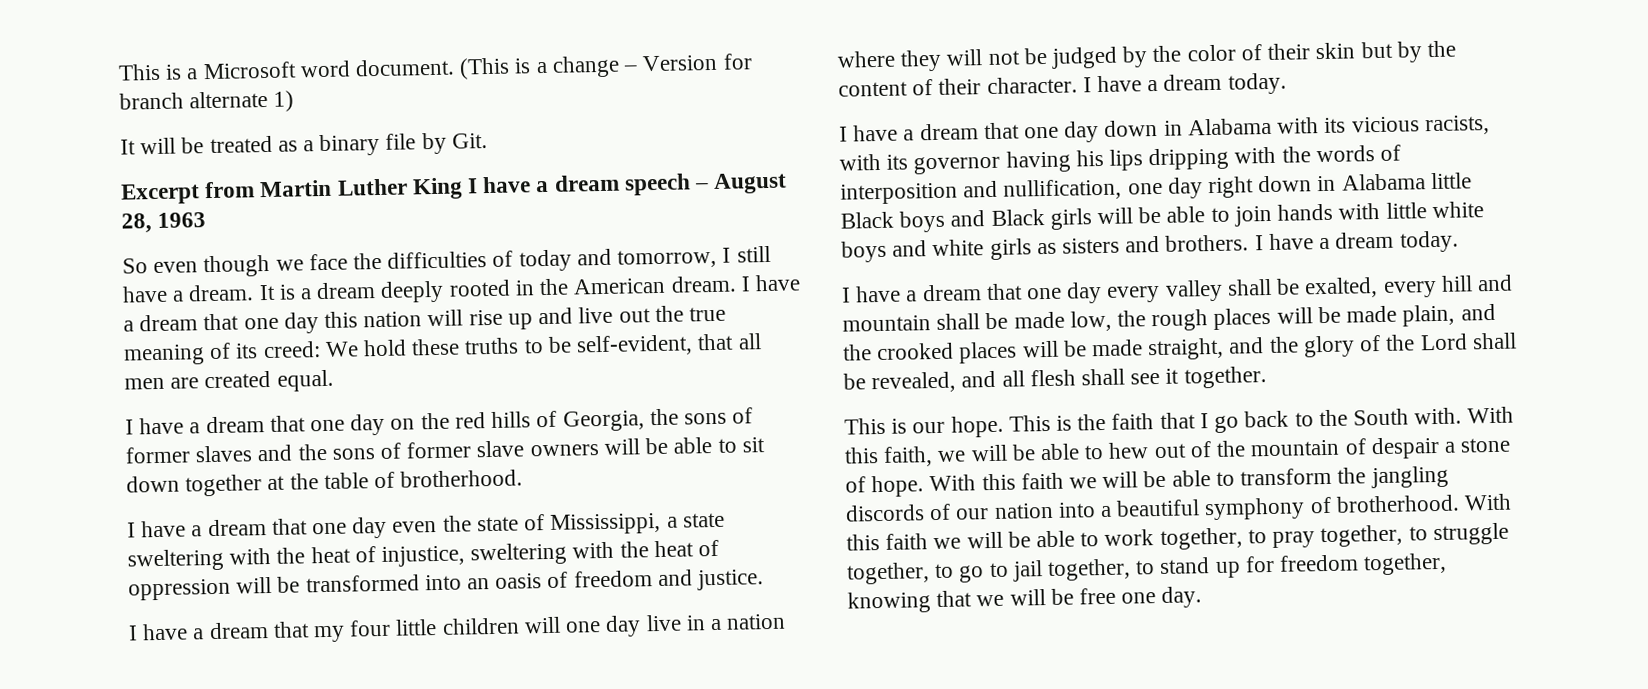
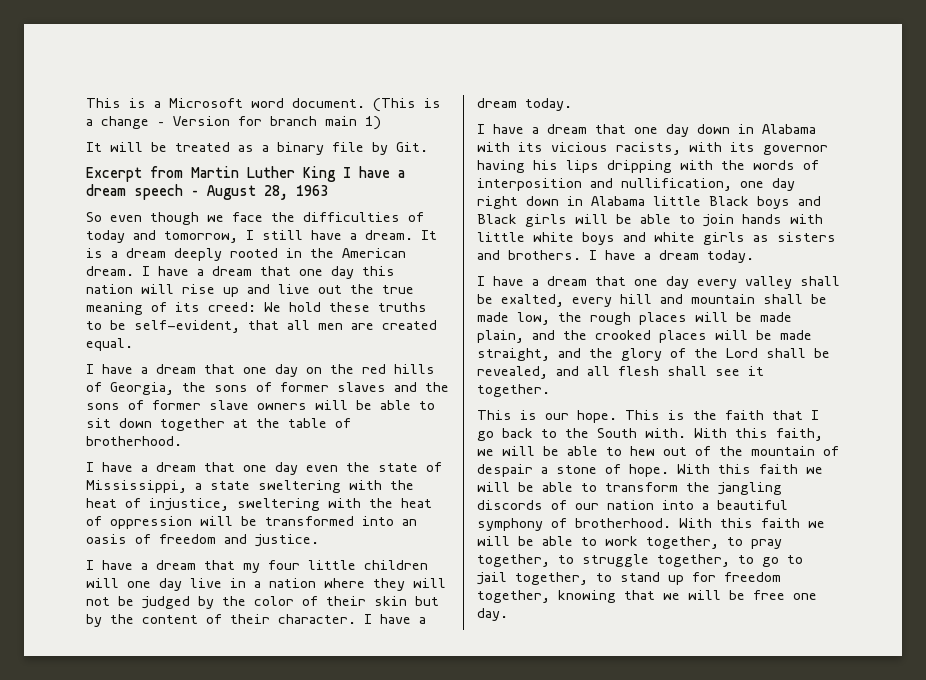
- (This is a change – Version for branch alternate 1)
+ (This is a change – Version for branch main 1)

